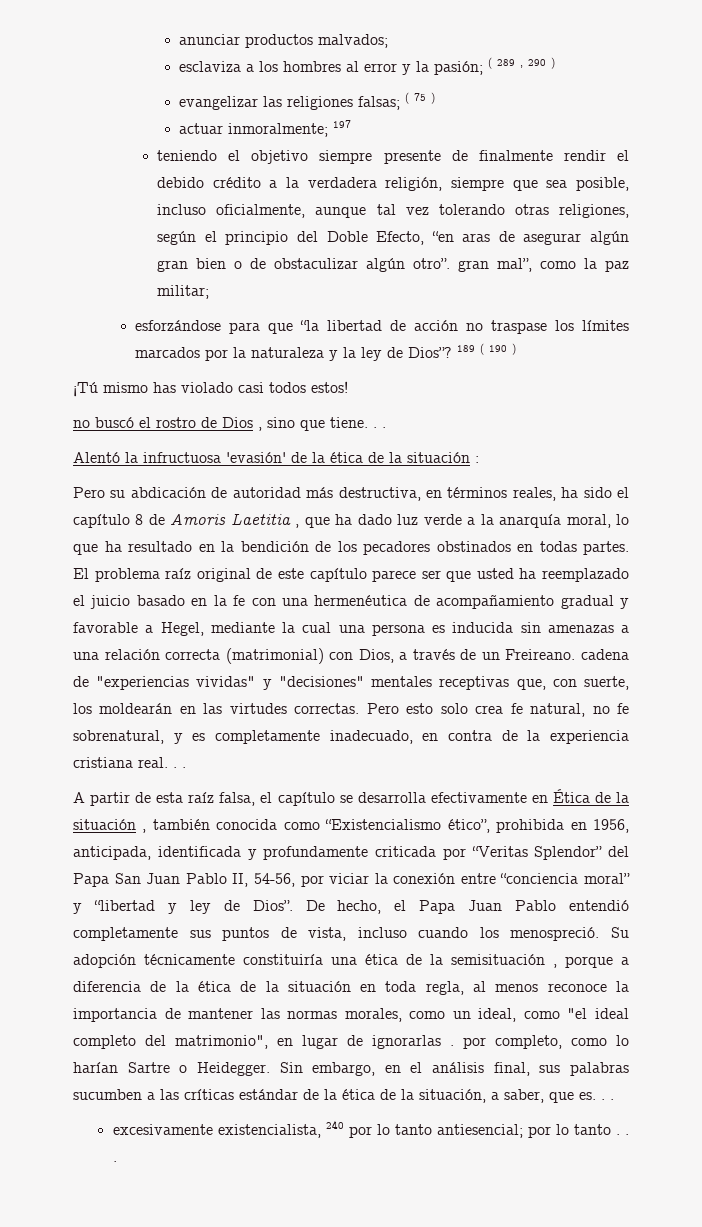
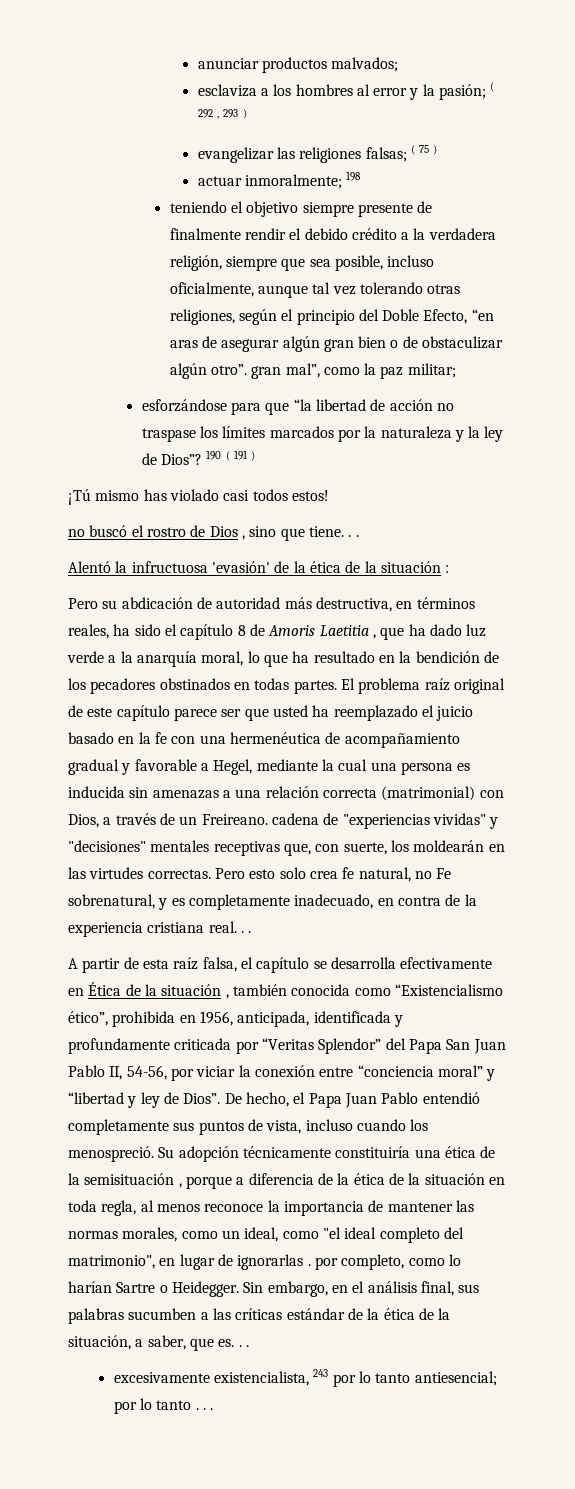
- esclaviza a los hombres al error y la pasión; ( 289 , 290 )
+ esclaviza a los hombres al error y la pasión; ( 292 , 293 )
- actuar inmoralmente; 197
+ actuar inmoralmente; 198
- 189 ( 190 )
+ 190 ( 191 )
- Pero esto solo crea fe natural, no fe sobrenatural, y es completamente inadecuado, en contra de la experiencia cristiana real. . .
+ Pero esto solo crea fe natural, no Fe sobrenatural, y es completamente inadecuado, en contra de la experiencia cristiana real. . .
- excesivamente existencialista, 240 por lo tanto antiesencial; por lo tanto . . .
+ excesivamente existencialista, 243 por lo tanto antiesencial; por lo tanto . . .

